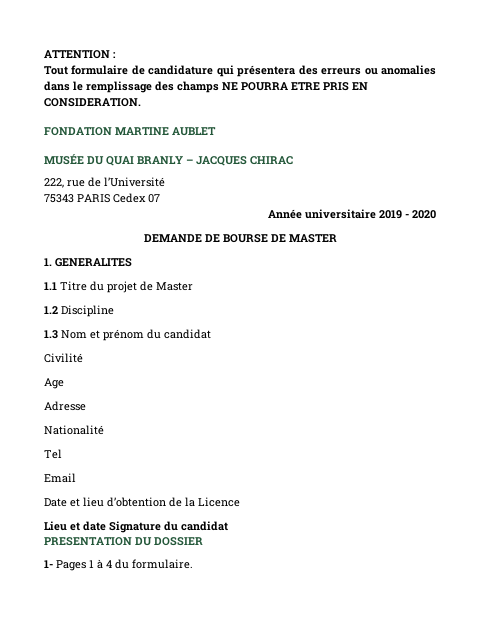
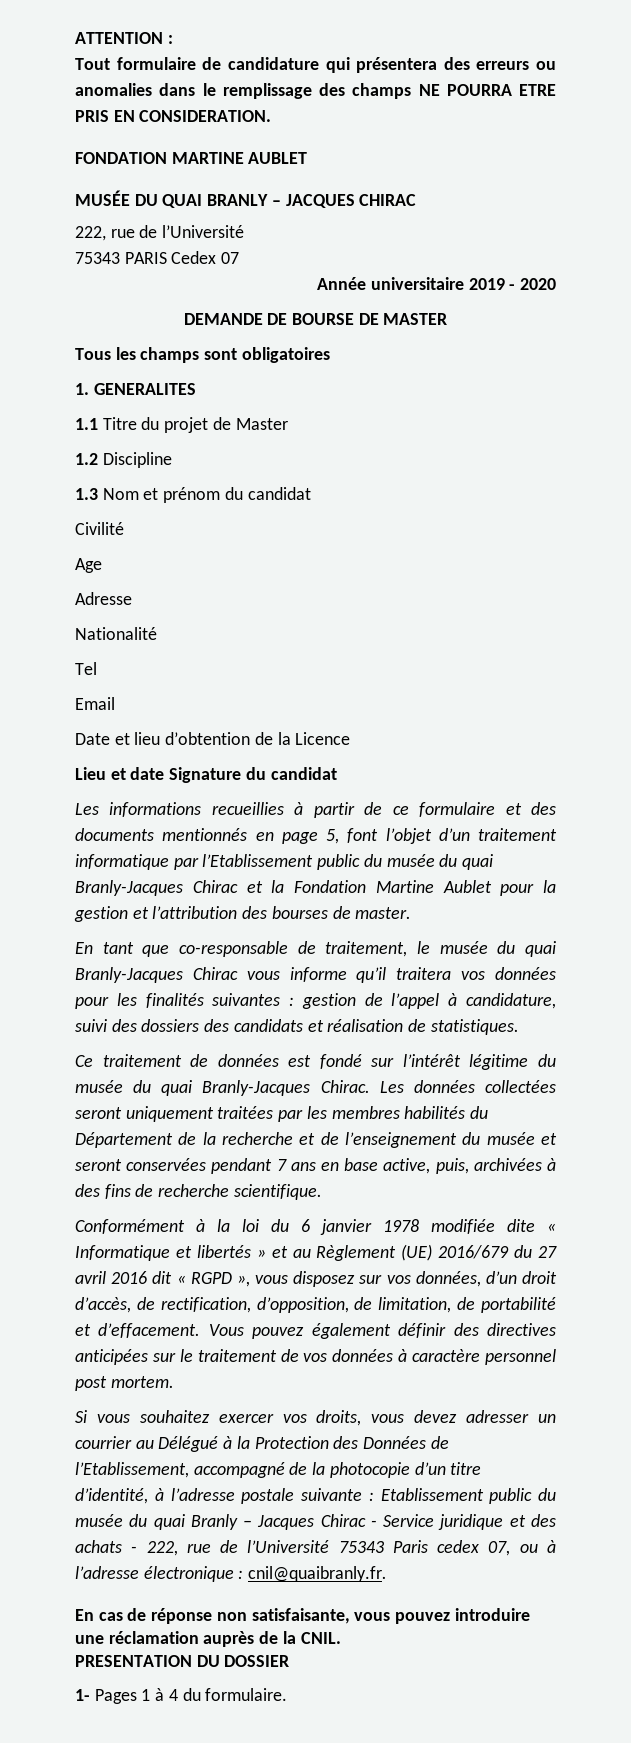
+ Tous les champs sont obligatoires
+ Les informations recueillies à partir de ce formulaire et des documents mentionnés en page 5, font l’objet d’un traitement informatique par l’Etablissement public du musée du quai Branly-Jacques Chirac et la Fondation Martine Aublet pour la gestion et l’attribution des bourses de master.
+ En tant que co-responsable de traitement, le musée du quai Branly-Jacques Chirac vous informe qu’il traitera vos données pour les finalités suivantes : gestion de l’appel à candidature, suivi des dossiers des candidats et réalisation de statistiques.
+ Ce traitement de données est fondé sur l’intérêt légitime du musée du quai Branly-Jacques Chirac. Les données collectées seront uniquement traitées par les membres habilités du Département de la recherche et de l’enseignement du musée et seront conservées pendant 7 ans en base active, puis, archivées à des fins de recherche scientifique.
+ Conformément à la loi du 6 janvier 1978 modifiée dite « Informatique et libertés » et au Règlement (UE) 2016/679 du 27 avril 2016 dit « RGPD », vous disposez sur vos données, d’un droit d’accès, de rectification, d’opposition, de limitation, de portabilité et d’effacement. Vous pouvez également définir des directives anticipées sur le traitement de vos données à caractère personnel post mortem.
+ Si vous souhaitez exercer vos droits, vous devez adresser un courrier au Délégué à la Protection des Données de l’Etablissement, accompagné de la photocopie d’un titre d’identité, à l’adresse postale suivante : Etablissement public du musée du quai Branly – Jacques Chirac - Service juridique et des achats - 222, rue de l’Université 75343 Paris cedex 07, ou à l’adresse électronique : cnil@quaibranly.fr.
+ En cas de réponse non satisfaisante, vous pouvez introduire une réclamation auprès de la CNIL.

